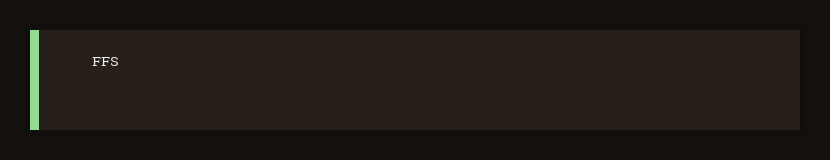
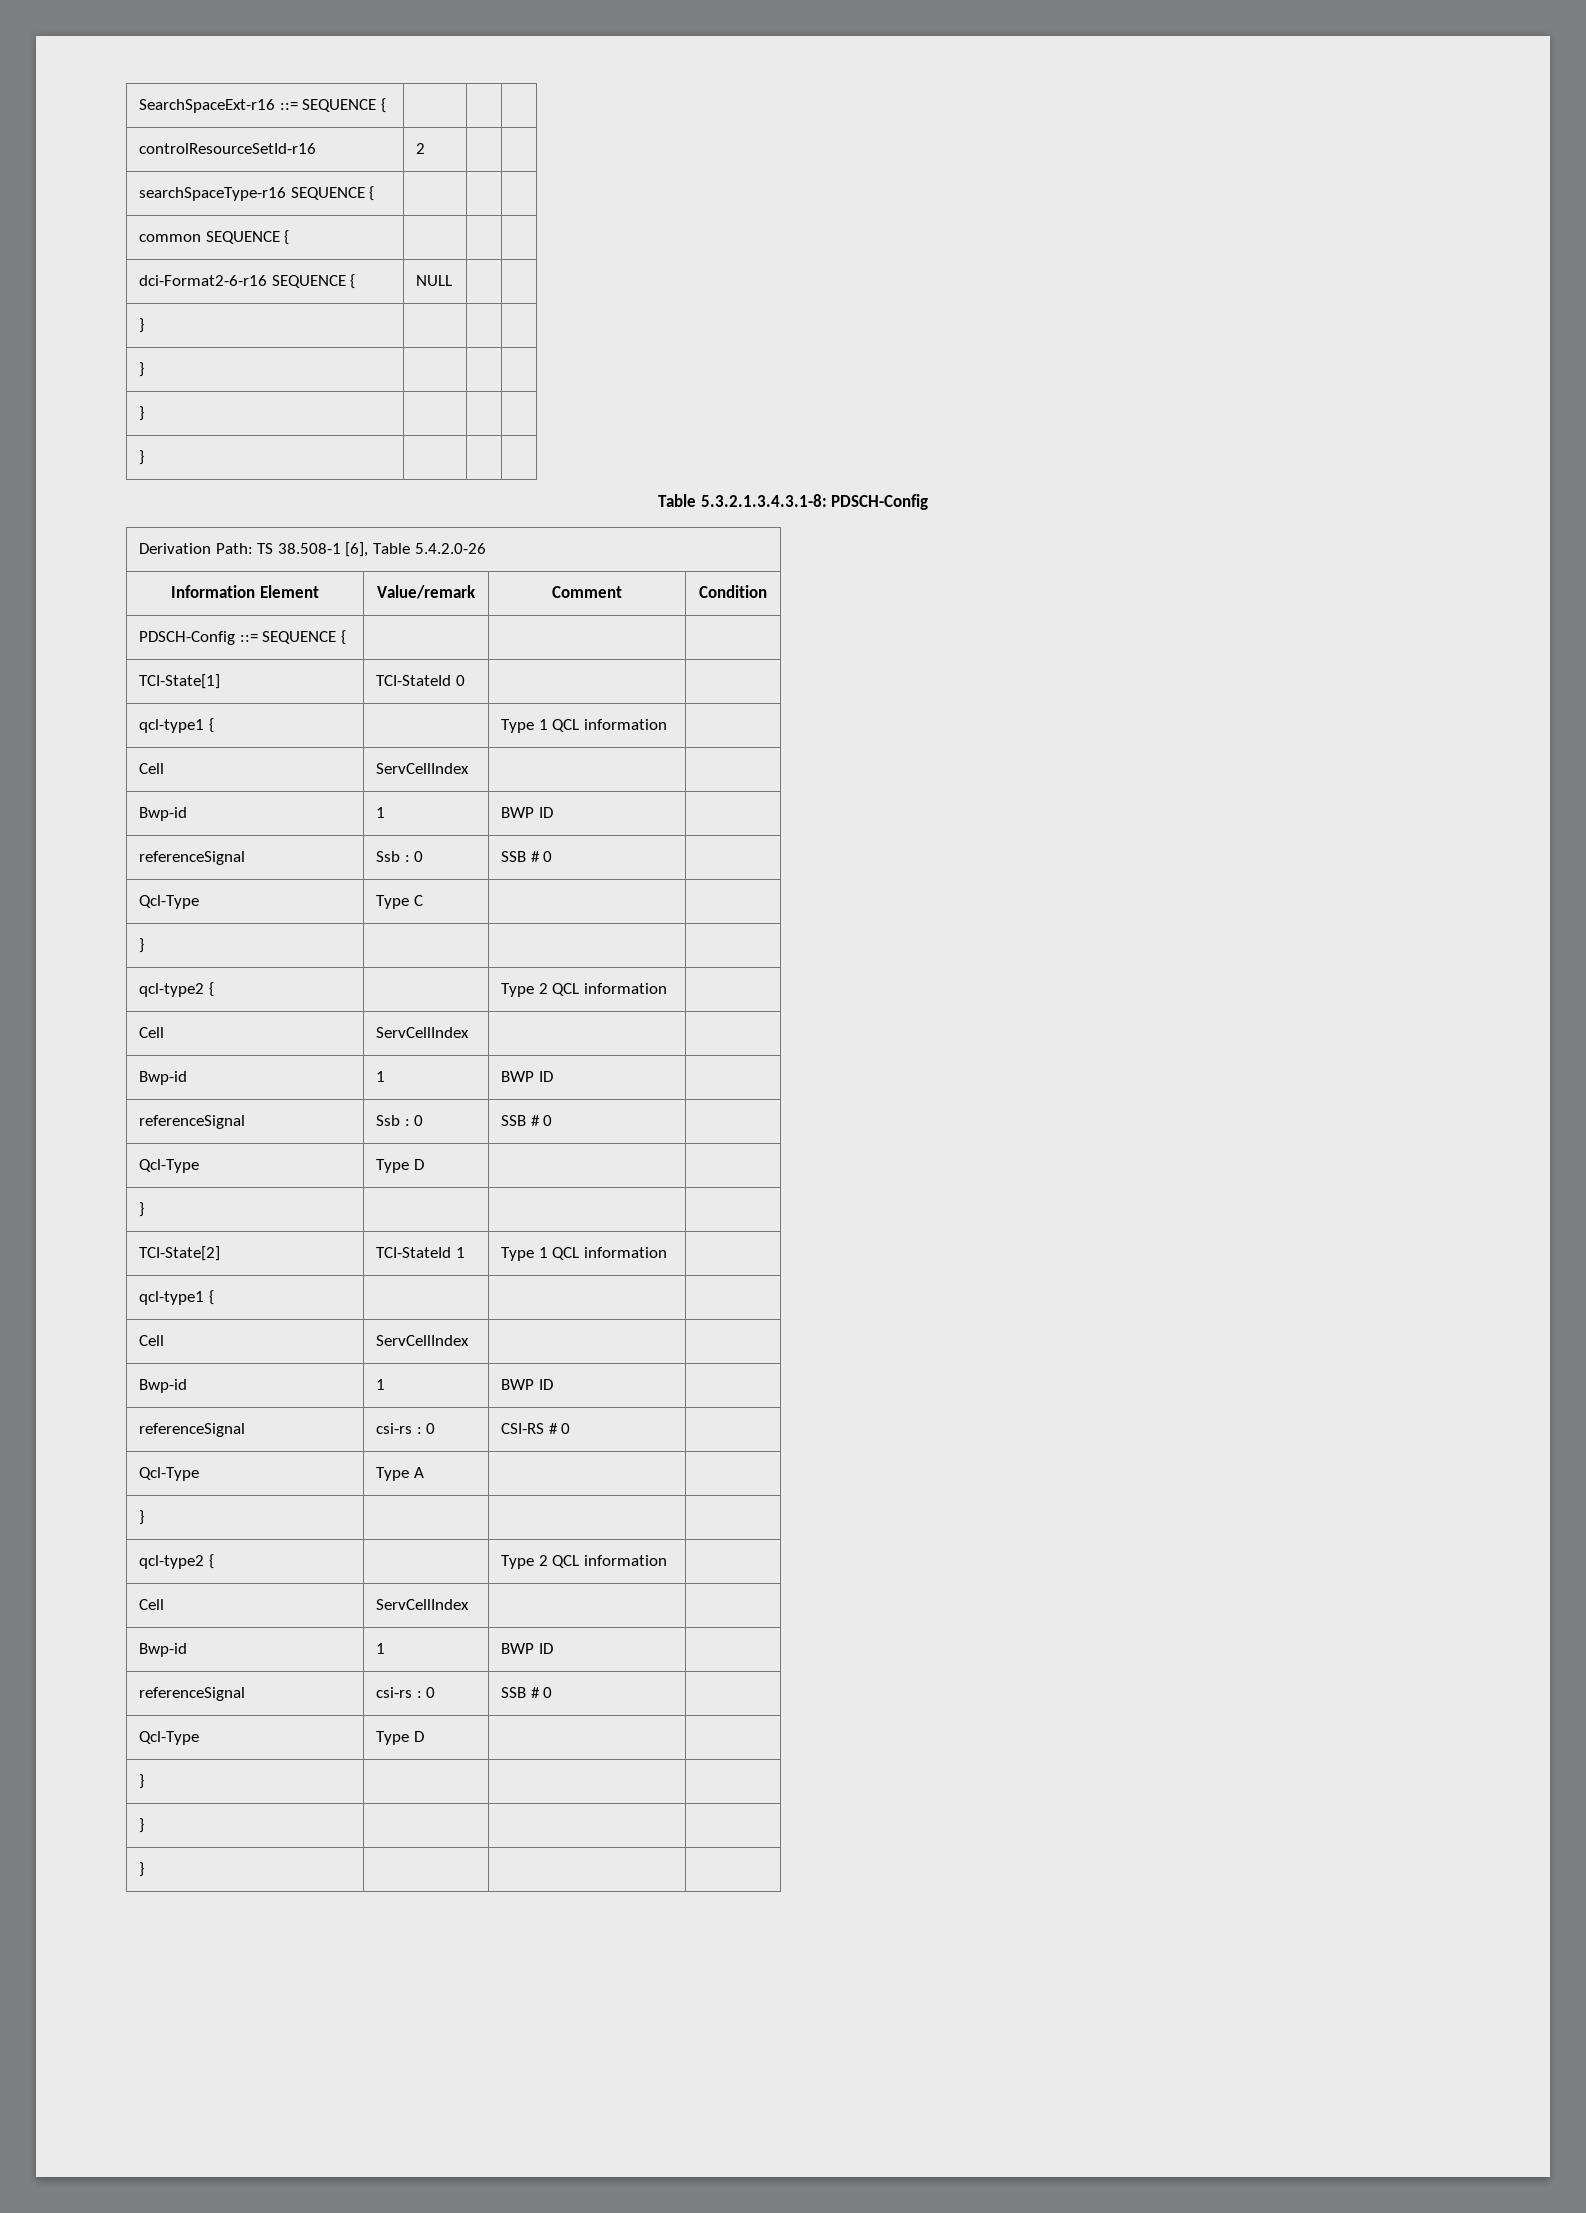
- FFS
+ SearchSpaceExt-r16 ::= SEQUENCE { | | |
+ controlResourceSetId-r16 | 2 | |
+ searchSpaceType-r16 SEQUENCE { | | |
+ common SEQUENCE { | | |
+ dci-Format2-6-r16 SEQUENCE { | NULL | |
+ } | | |
+ } | | |
+ } | | |
+ } | | |
+ Table 5.3.2.1.3.4.3.1-8: PDSCH-Config
+ Derivation Path: TS 38.508-1 [6], Table 5.4.2.0-26
+ Information Element | Value/remark | Comment | Condition
+ PDSCH-Config ::= SEQUENCE { | | |
+ TCI-State[1] | TCI-StateId 0 | |
+ qcl-type1 { | | Type 1 QCL information |
+ Cell | ServCellIndex | |
+ Bwp-id | 1 | BWP ID |
+ referenceSignal | Ssb : 0 | SSB # 0 |
+ Qcl-Type | Type C | |
+ } | | |
+ qcl-type2 { | | Type 2 QCL information |
+ Cell | ServCellIndex | |
+ Bwp-id | 1 | BWP ID |
+ referenceSignal | Ssb : 0 | SSB # 0 |
+ Qcl-Type | Type D | |
+ } | | |
+ TCI-State[2] | TCI-StateId 1 | Type 1 QCL information |
+ qcl-type1 { | | |
+ Cell | ServCellIndex | |
+ Bwp-id | 1 | BWP ID |
+ referenceSignal | csi-rs : 0 | CSI-RS # 0 |
+ Qcl-Type | Type A | |
+ } | | |
+ qcl-type2 { | | Type 2 QCL information |
+ Cell | ServCellIndex | |
+ Bwp-id | 1 | BWP ID |
+ referenceSignal | csi-rs : 0 | SSB # 0 |
+ Qcl-Type | Type D | |
+ } | | |
+ } | | |
+ } | | |

